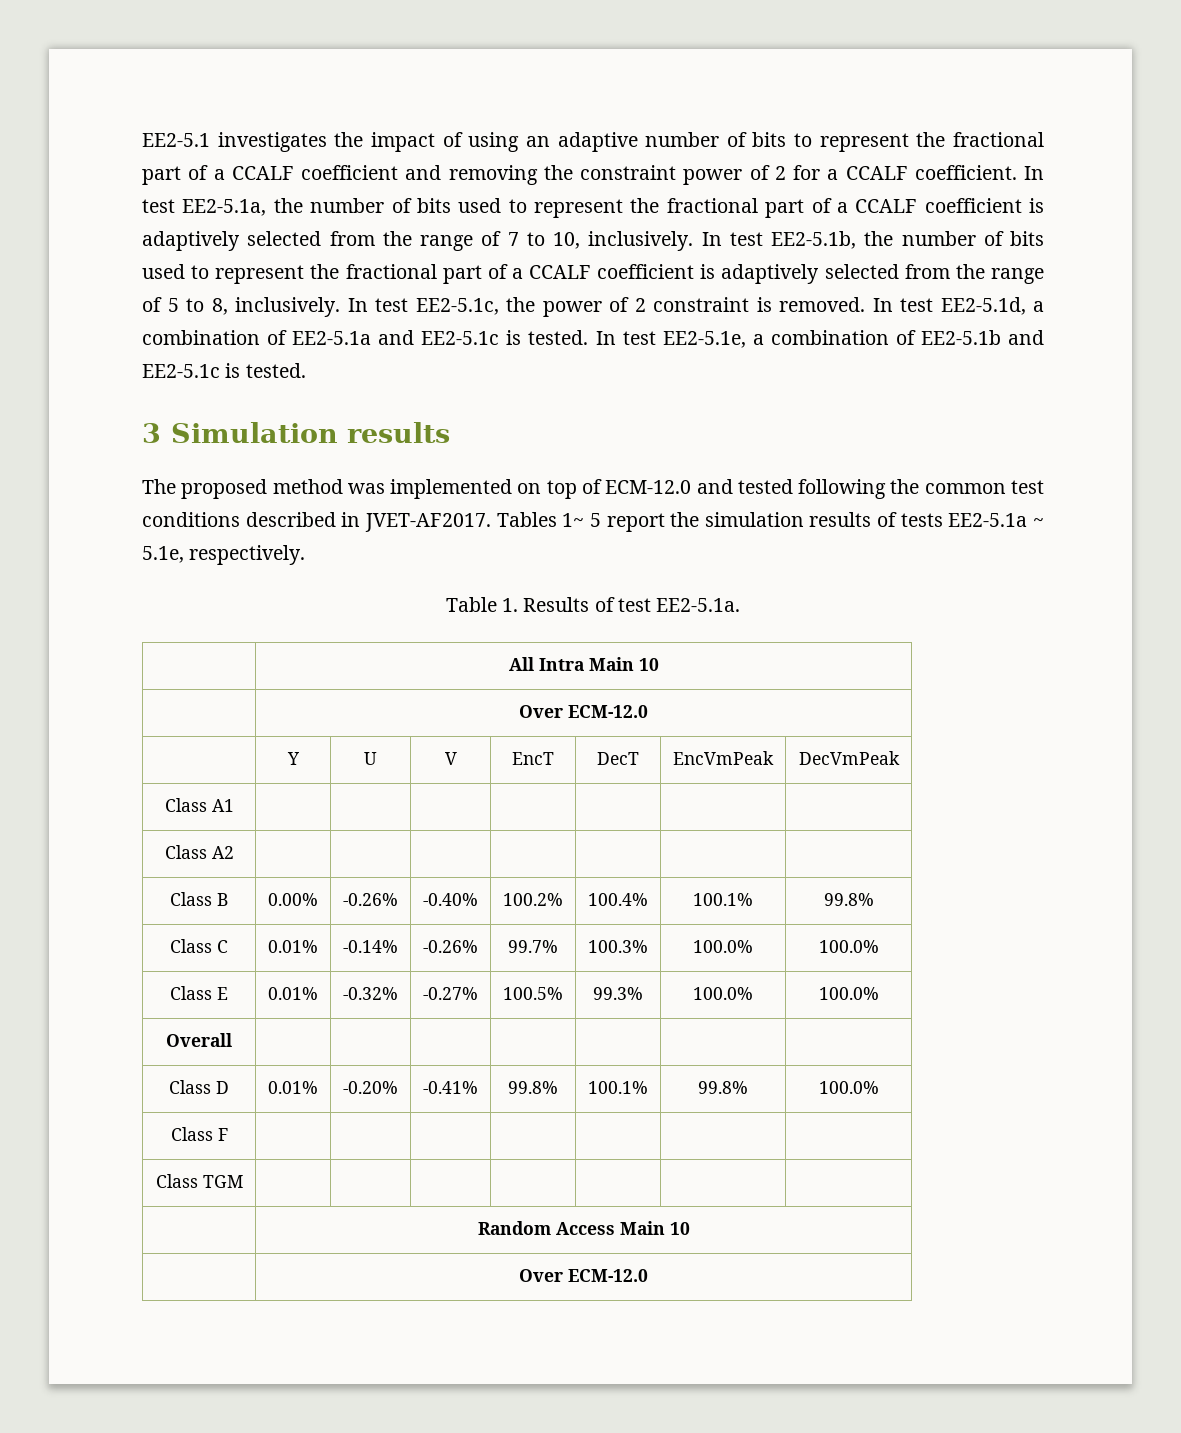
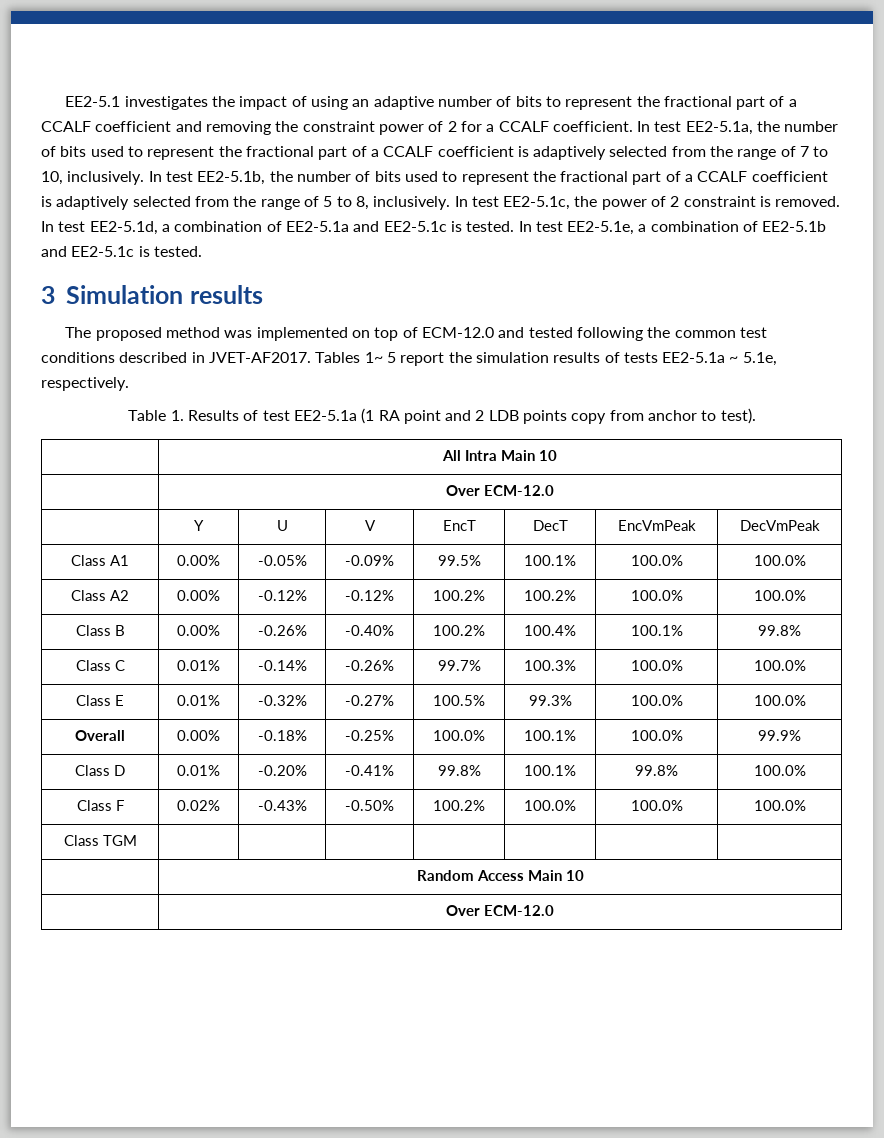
- Table 1. Results of test EE2-5.1a.
+ Table 1. Results of test EE2-5.1a (1 RA point and 2 LDB points copy from anchor to test).
- Class A1 | | | | | | |
- Class A2 | | | | | | |
+ Class A1 | 0.00% | -0.05% | -0.09% | 99.5% | 100.1% | 100.0% | 100.0%
+ Class A2 | 0.00% | -0.12% | -0.12% | 100.2% | 100.2% | 100.0% | 100.0%
- Overall | | | | | | |
+ Overall | 0.00% | -0.18% | -0.25% | 100.0% | 100.1% | 100.0% | 99.9%
- Class F | | | | | | |
+ Class F | 0.02% | -0.43% | -0.50% | 100.2% | 100.0% | 100.0% | 100.0%

